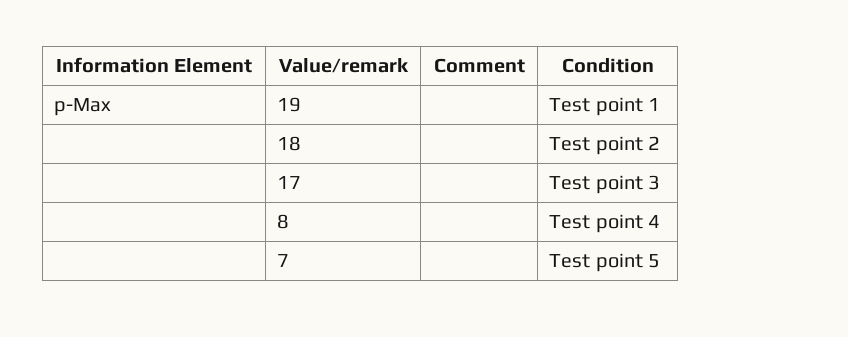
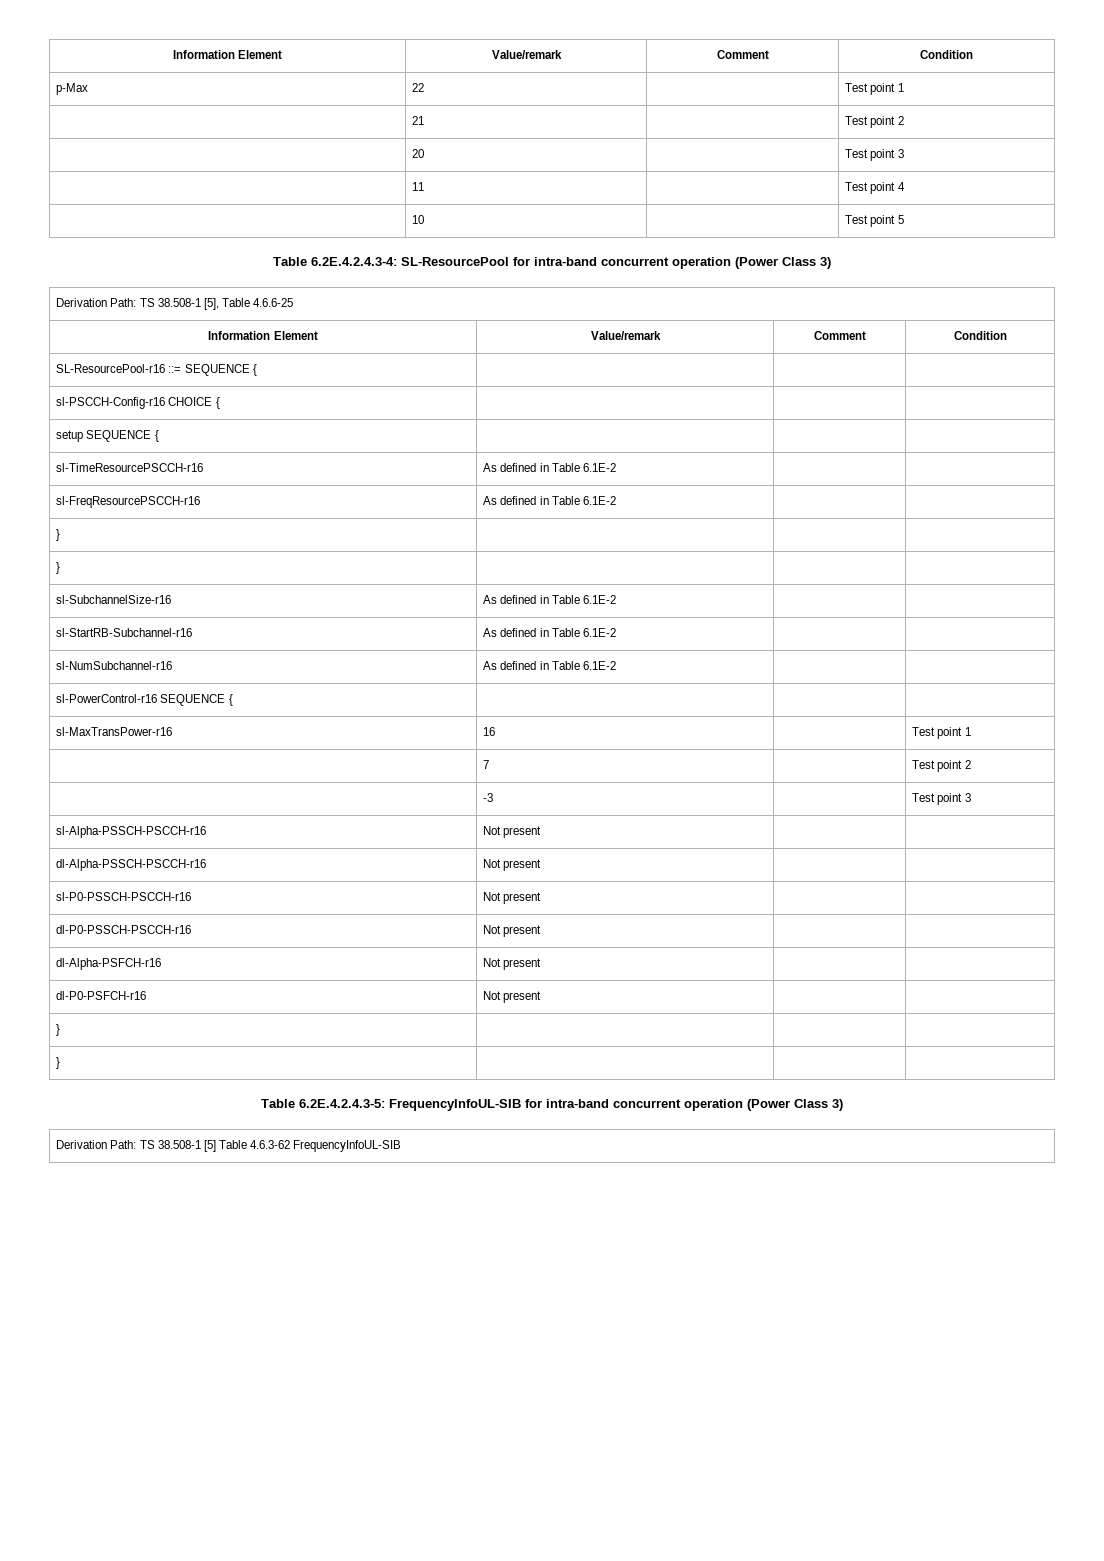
- p-Max | 19 | | Test point 1
- | 18 | | Test point 2
- | 17 | | Test point 3
+ p-Max | 22 | | Test point 1
+ | 21 | | Test point 2
+ | 20 | | Test point 3
- | 8 | | Test point 4
+ | 11 | | Test point 4
- | 7 | | Test point 5
+ | 10 | | Test point 5
+ Table 6.2E.4.2.4.3-4: SL-ResourcePool for intra-band concurrent operation (Power Class 3)
+ Derivation Path: TS 38.508-1 [5], Table 4.6.6-25
+ Information Element | Value/remark | Comment | Condition
+ SL-ResourcePool-r16 ::= SEQUENCE { | | |
+ sl-PSCCH-Config-r16 CHOICE { | | |
+ setup SEQUENCE { | | |
+ sl-TimeResourcePSCCH-r16 | As defined in Table 6.1E-2 | |
+ sl-FreqResourcePSCCH-r16 | As defined in Table 6.1E-2 | |
+ } | | |
+ } | | |
+ sl-SubchannelSize-r16 | As defined in Table 6.1E-2 | |
+ sl-StartRB-Subchannel-r16 | As defined in Table 6.1E-2 | |
+ sl-NumSubchannel-r16 | As defined in Table 6.1E-2 | |
+ sl-PowerControl-r16 SEQUENCE { | | |
+ sl-MaxTransPower-r16 | 16 | | Test point 1
+ | 7 | | Test point 2
+ | -3 | | Test point 3
+ sl-Alpha-PSSCH-PSCCH-r16 | Not present | |
+ dl-Alpha-PSSCH-PSCCH-r16 | Not present | |
+ sl-P0-PSSCH-PSCCH-r16 | Not present | |
+ dl-P0-PSSCH-PSCCH-r16 | Not present | |
+ dl-Alpha-PSFCH-r16 | Not present | |
+ dl-P0-PSFCH-r16 | Not present | |
+ } | | |
+ } | | |
+ Table 6.2E.4.2.4.3-5: FrequencyInfoUL-SIB for intra-band concurrent operation (Power Class 3)
+ Derivation Path: TS 38.508-1 [5] Table 4.6.3-62 FrequencyInfoUL-SIB

